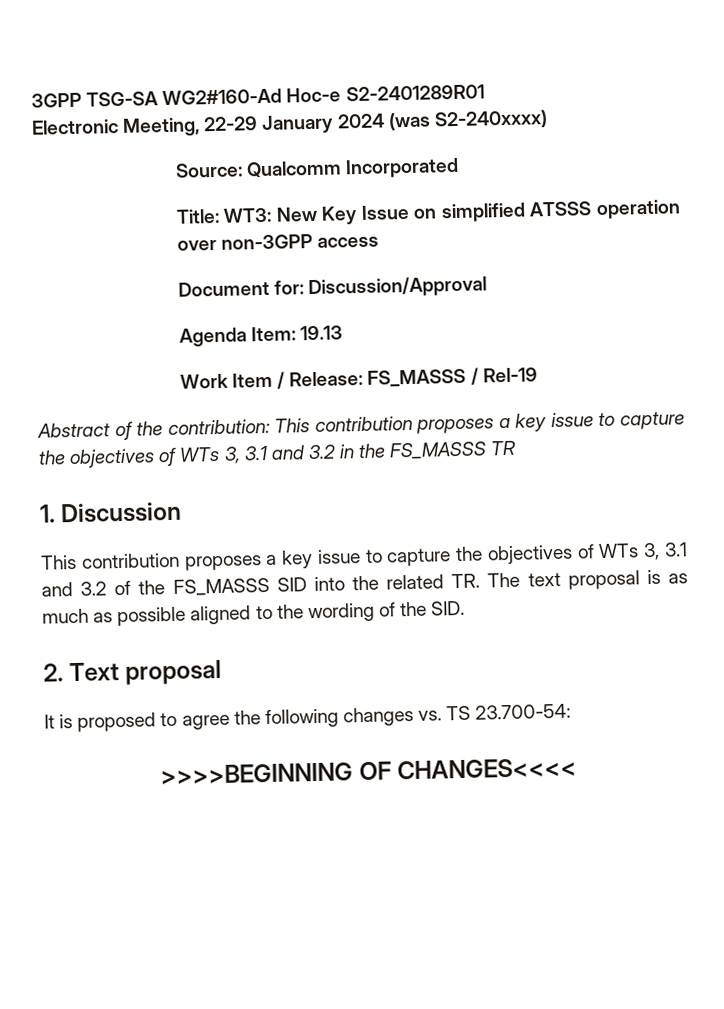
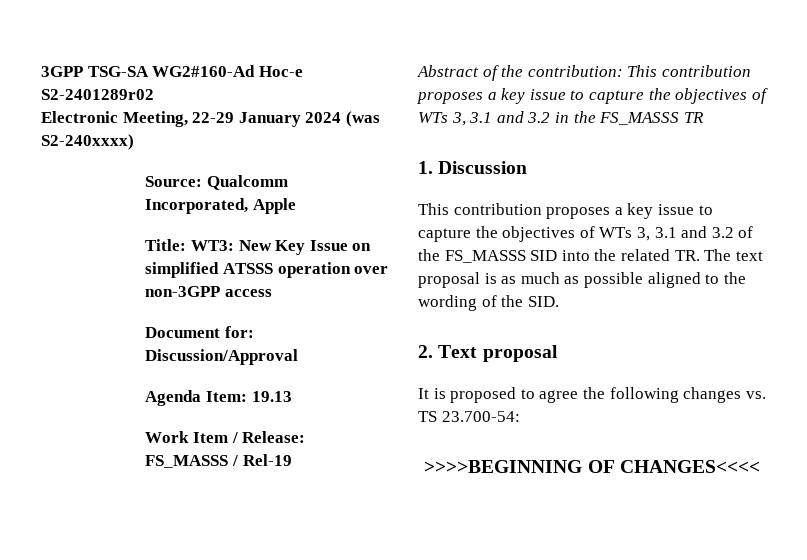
- 3GPP TSG-SA WG2#160-Ad Hoc-e S2-2401289R01
+ 3GPP TSG-SA WG2#160-Ad Hoc-e S2-2401289r02
- Source: Qualcomm Incorporated
+ Source: Qualcomm Incorporated, Apple

